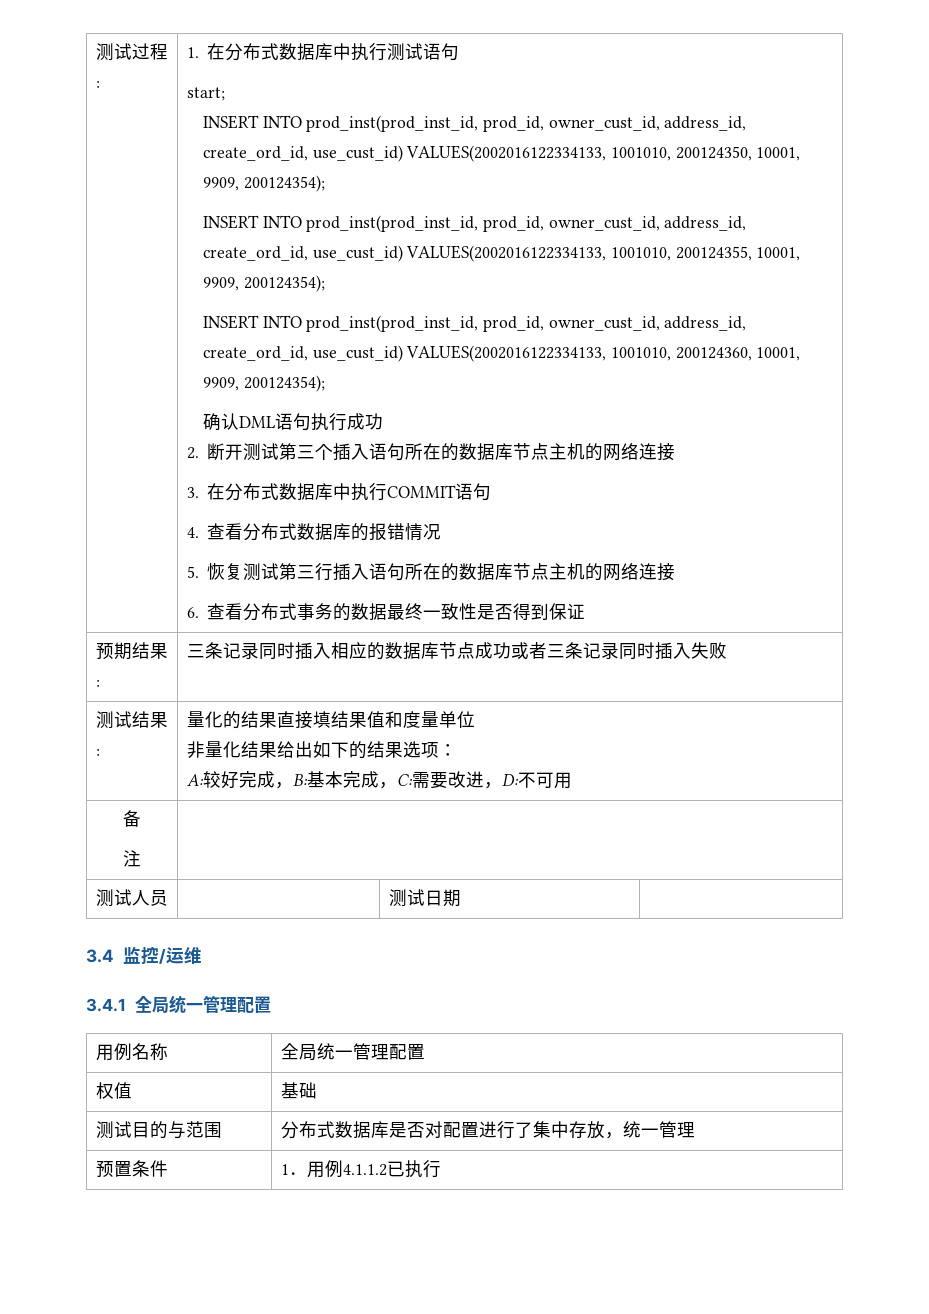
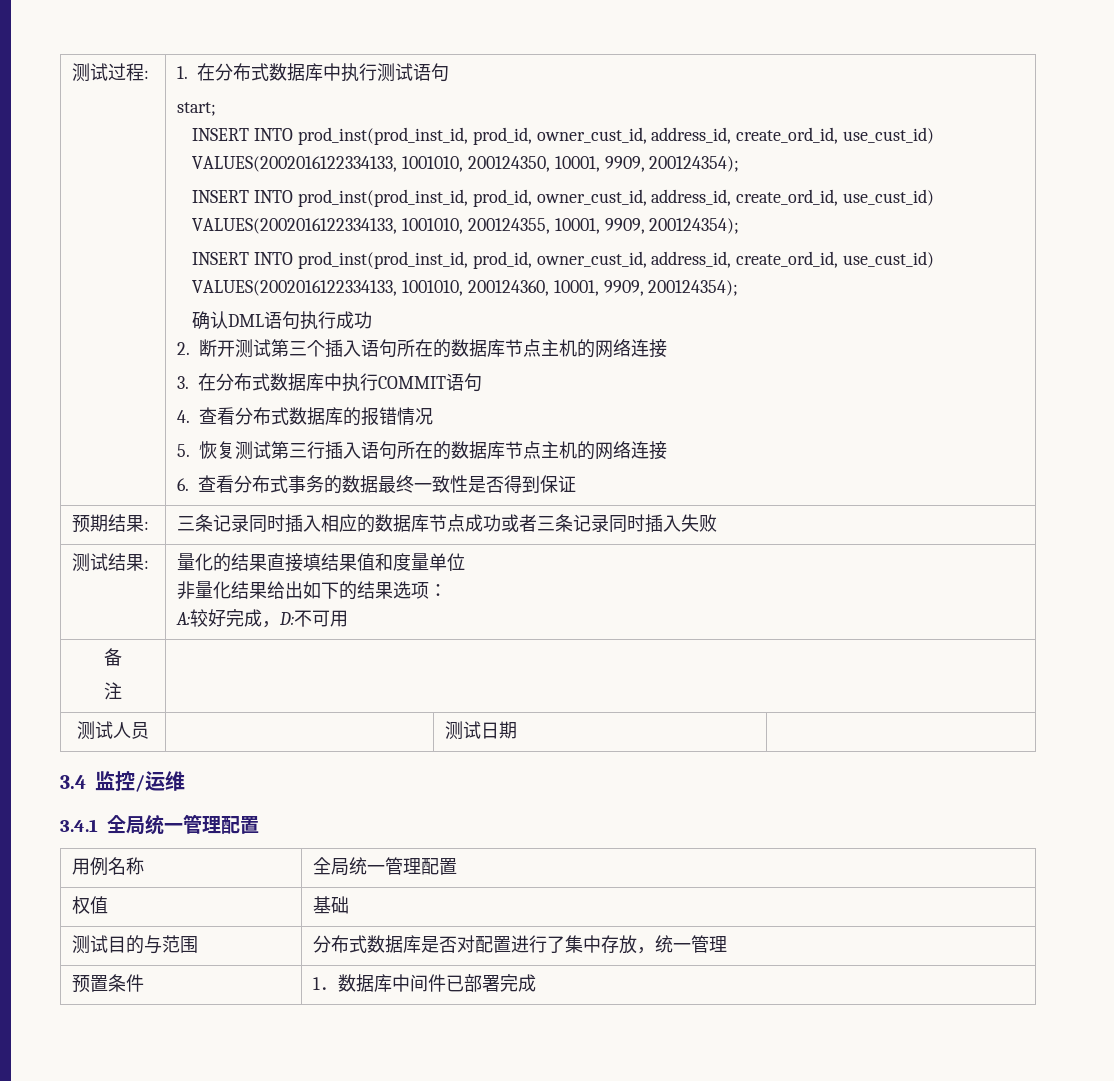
  测试结果: | 量化的结果直接填结果值和度量单位
  非量化结果给出如下的结果选项：
- A:较好完成，B:基本完成，C:需要改进，D:不可用
+ A:较好完成，D:不可用
- 预置条件 | 1．用例4.1.1.2已执行
+ 预置条件 | 1．数据库中间件已部署完成

